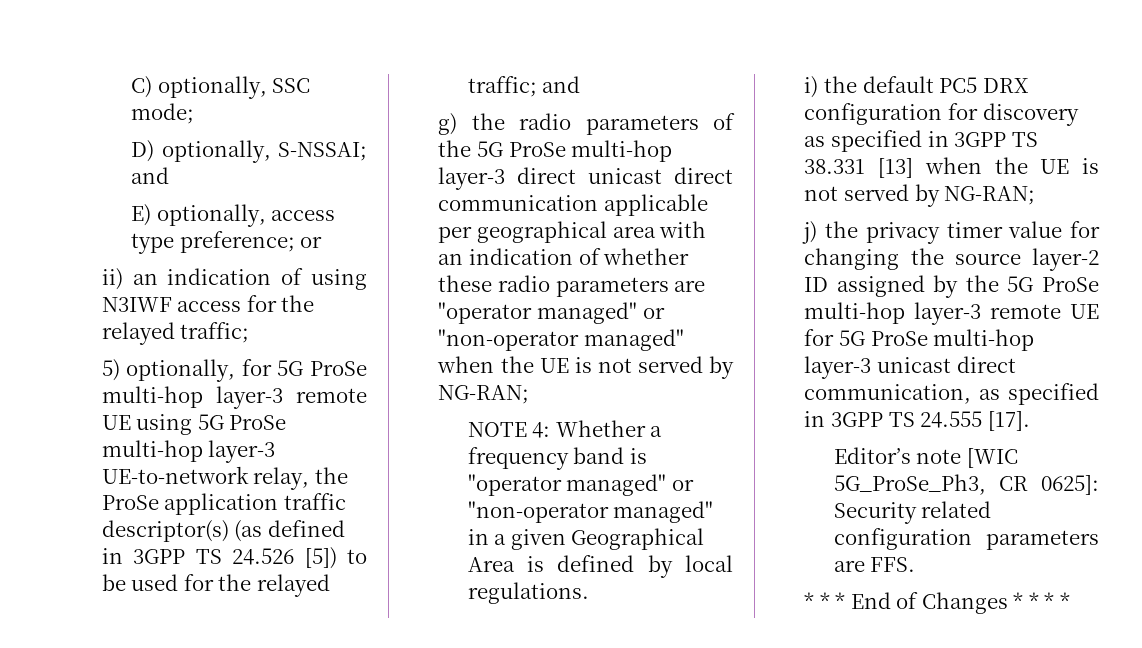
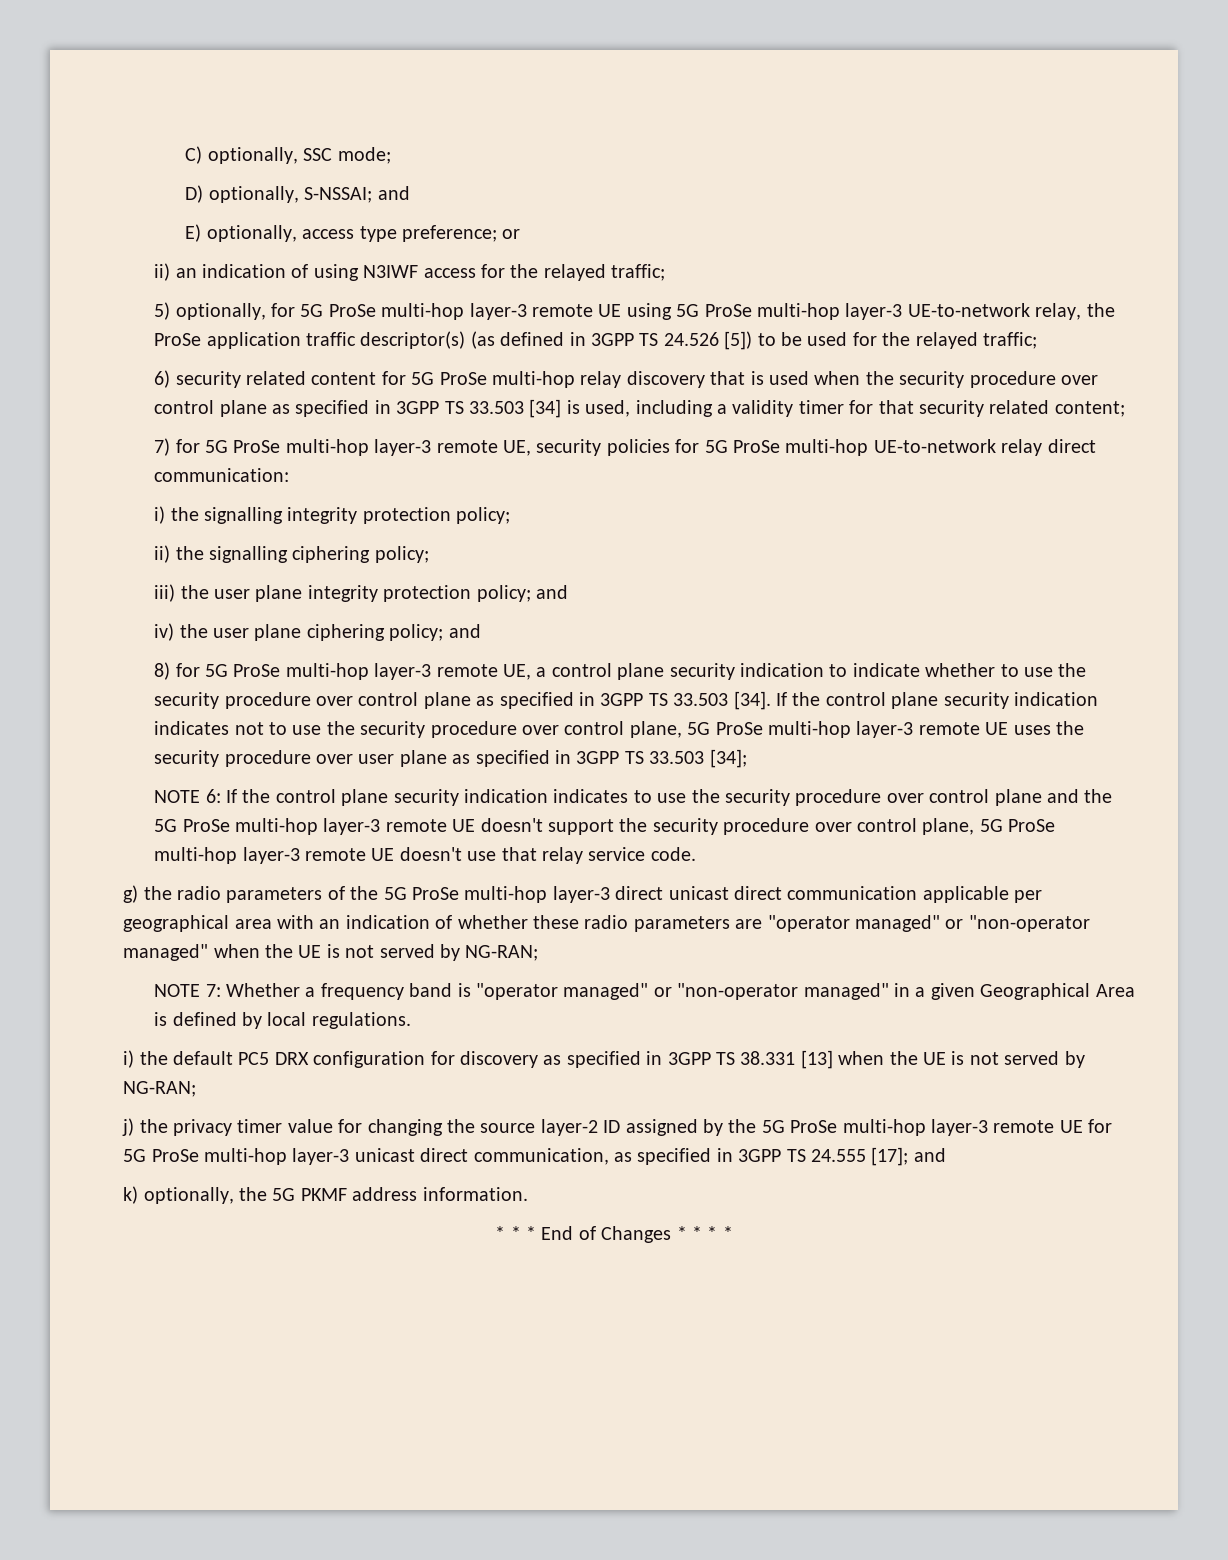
- 5) optionally, for 5G ProSe multi-hop layer-3 remote UE using 5G ProSe multi-hop layer-3 UE-to-network relay, the ProSe application traffic descriptor(s) (as defined in 3GPP TS 24.526 [5]) to be used for the relayed traffic; and
+ 5) optionally, for 5G ProSe multi-hop layer-3 remote UE using 5G ProSe multi-hop layer-3 UE-to-network relay, the ProSe application traffic descriptor(s) (as defined in 3GPP TS 24.526 [5]) to be used for the relayed traffic;
+ 6) security related content for 5G ProSe multi-hop relay discovery that is used when the security procedure over control plane as specified in 3GPP TS 33.503 [34] is used, including a validity timer for that security related content;
+ 7) for 5G ProSe multi-hop layer-3 remote UE, security policies for 5G ProSe multi-hop UE-to-network relay direct communication:
+ i) the signalling integrity protection policy;
+ ii) the signalling ciphering policy;
+ iii) the user plane integrity protection policy; and
+ iv) the user plane ciphering policy; and
+ 8) for 5G ProSe multi-hop layer-3 remote UE, a control plane security indication to indicate whether to use the security procedure over control plane as specified in 3GPP TS 33.503 [34]. If the control plane security indication indicates not to use the security procedure over control plane, 5G ProSe multi-hop layer-3 remote UE uses the security procedure over user plane as specified in 3GPP TS 33.503 [34];
+ NOTE 6: If the control plane security indication indicates to use the security procedure over control plane and the 5G ProSe multi-hop layer-3 remote UE doesn't support the security procedure over control plane, 5G ProSe multi-hop layer-3 remote UE doesn't use that relay service code.
- NOTE 4: Whether a frequency band is "operator managed" or "non-operator managed" in a given Geographical Area is defined by local regulations.
+ NOTE 7: Whether a frequency band is "operator managed" or "non-operator managed" in a given Geographical Area is defined by local regulations.
- j) the privacy timer value for changing the source layer-2 ID assigned by the 5G ProSe multi-hop layer-3 remote UE for 5G ProSe multi-hop layer-3 unicast direct communication, as specified in 3GPP TS 24.555 [17].
- Editor’s note [WIC 5G_ProSe_Ph3, CR 0625]: Security related configuration parameters are FFS.
+ j) the privacy timer value for changing the source layer-2 ID assigned by the 5G ProSe multi-hop layer-3 remote UE for 5G ProSe multi-hop layer-3 unicast direct communication, as specified in 3GPP TS 24.555 [17]; and
+ k) optionally, the 5G PKMF address information.

